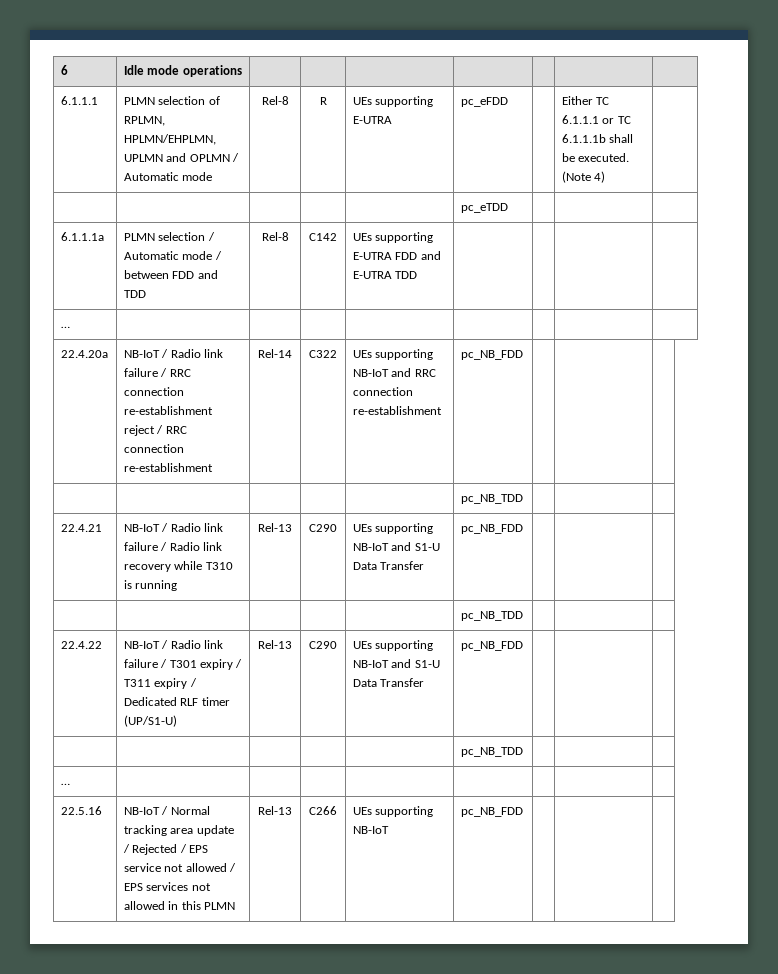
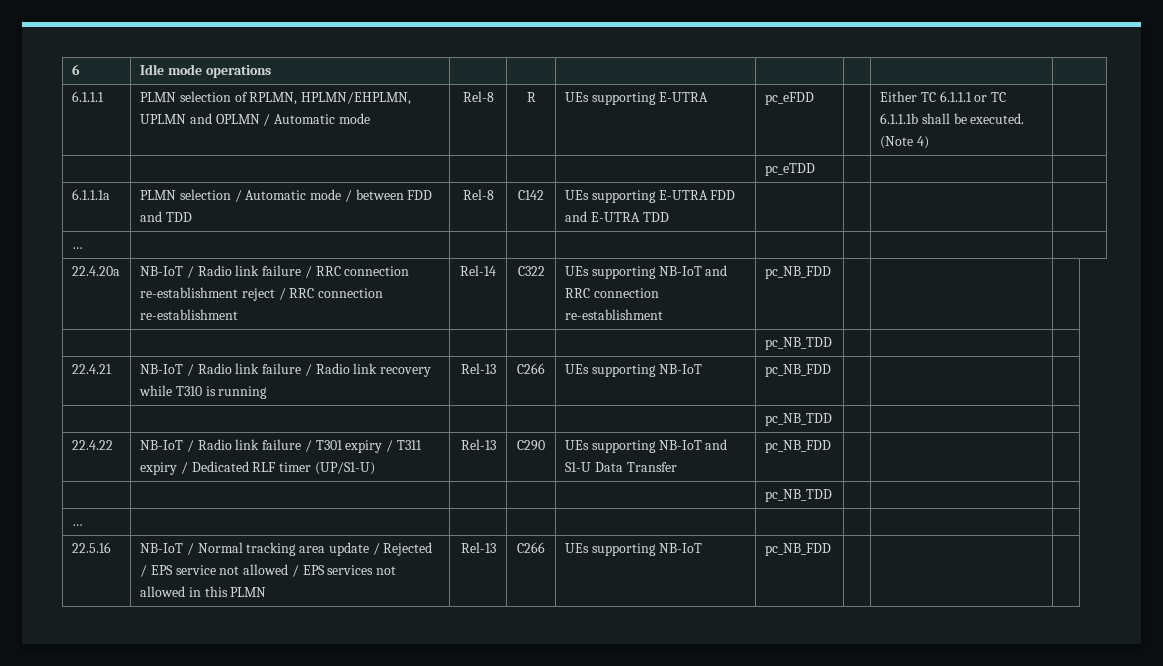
- 22.4.21 | NB-IoT / Radio link failure / Radio link recovery while T310 is running | Rel-13 | C290 | UEs supporting NB-IoT and S1-U Data Transfer | pc_NB_FDD | | |
+ 22.4.21 | NB-IoT / Radio link failure / Radio link recovery while T310 is running | Rel-13 | C266 | UEs supporting NB-IoT | pc_NB_FDD | | |

